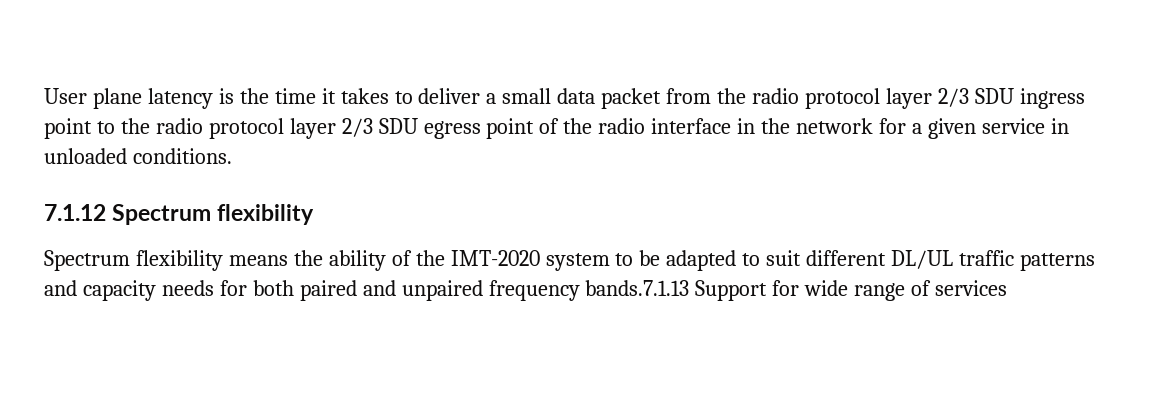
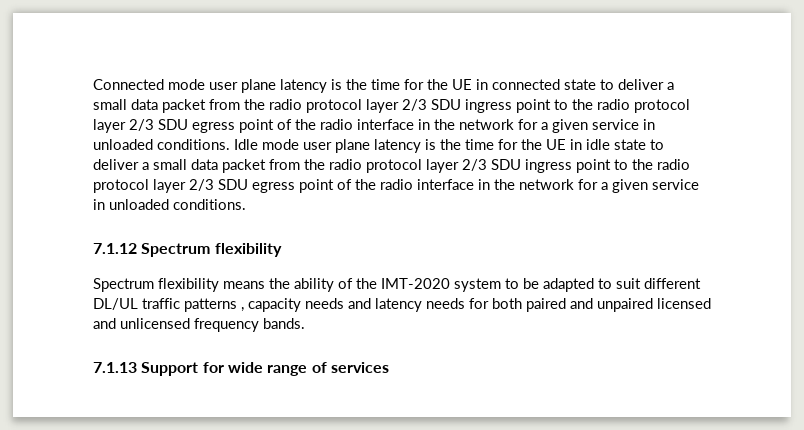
- User plane latency is the time it takes to deliver a small data packet from the radio protocol layer 2/3 SDU ingress point to the radio protocol layer 2/3 SDU egress point of the radio interface in the network for a given service in unloaded conditions.
+ Connected mode user plane latency is the time for the UE in connected state to deliver a small data packet from the radio protocol layer 2/3 SDU ingress point to the radio protocol layer 2/3 SDU egress point of the radio interface in the network for a given service in unloaded conditions. Idle mode user plane latency is the time for the UE in idle state to deliver a small data packet from the radio protocol layer 2/3 SDU ingress point to the radio protocol layer 2/3 SDU egress point of the radio interface in the network for a given service in unloaded conditions.
- Spectrum flexibility means the ability of the IMT-2020 system to be adapted to suit different DL/UL traffic patterns and capacity needs for both paired and unpaired frequency bands.7.1.13 Support for wide range of services
+ Spectrum flexibility means the ability of the IMT-2020 system to be adapted to suit different DL/UL traffic patterns , capacity needs and latency needs for both paired and unpaired licensed and unlicensed frequency bands.
+ 7.1.13 Support for wide range of services

